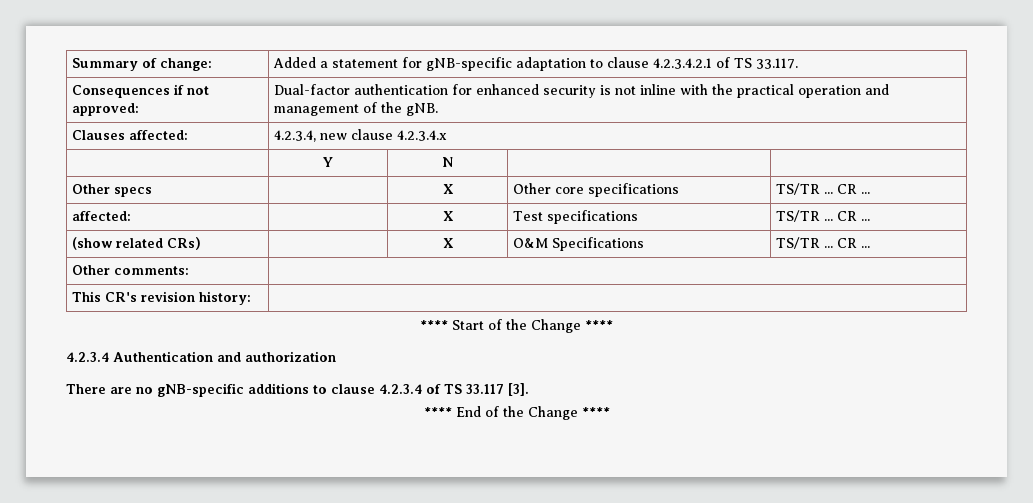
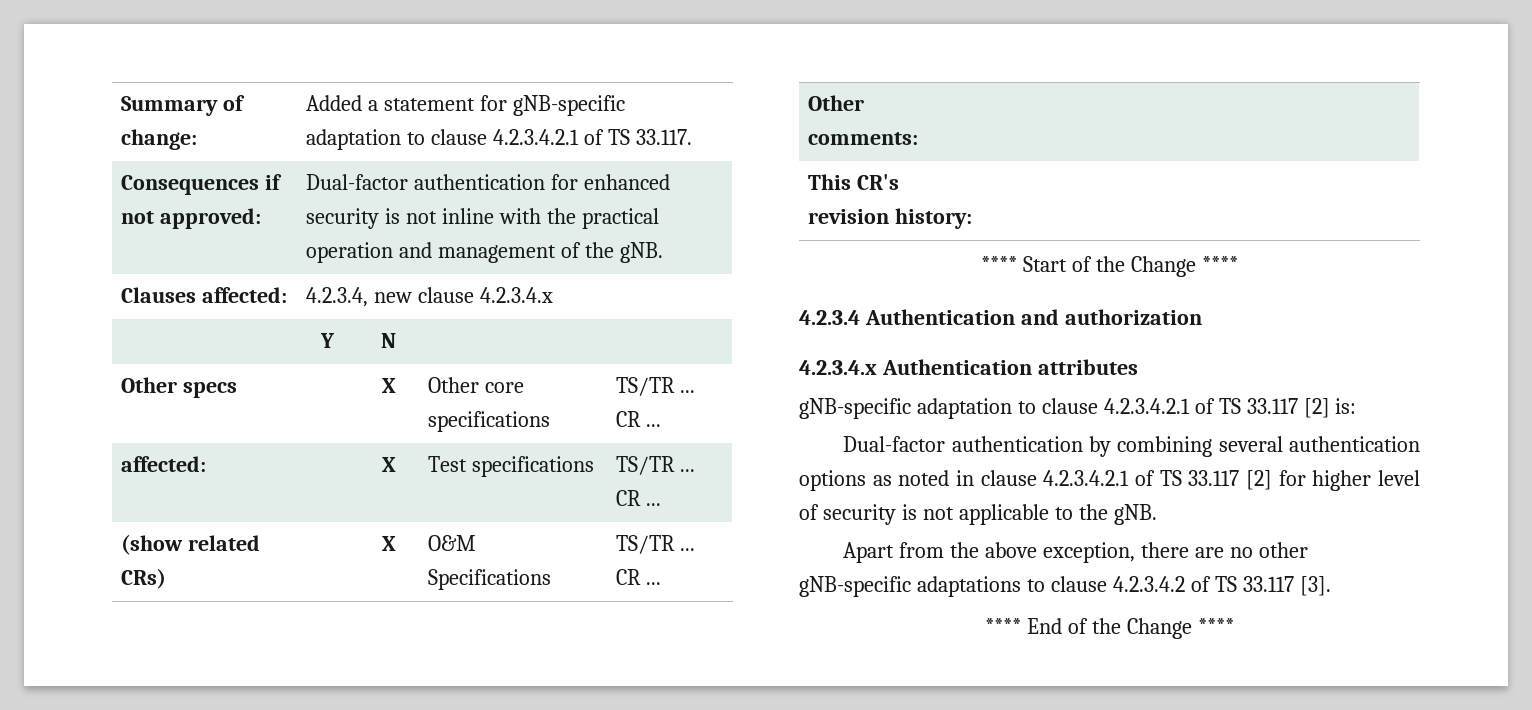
- There are no gNB-specific additions to clause 4.2.3.4 of TS 33.117 [3].
+ 4.2.3.4.x Authentication attributes
+ gNB-specific adaptation to clause 4.2.3.4.2.1 of TS 33.117 [2] is:
+ Dual-factor authentication by combining several authentication options as noted in clause 4.2.3.4.2.1 of TS 33.117 [2] for higher level of security is not applicable to the gNB.
+ Apart from the above exception, there are no other gNB-specific adaptations to clause 4.2.3.4.2 of TS 33.117 [3].

